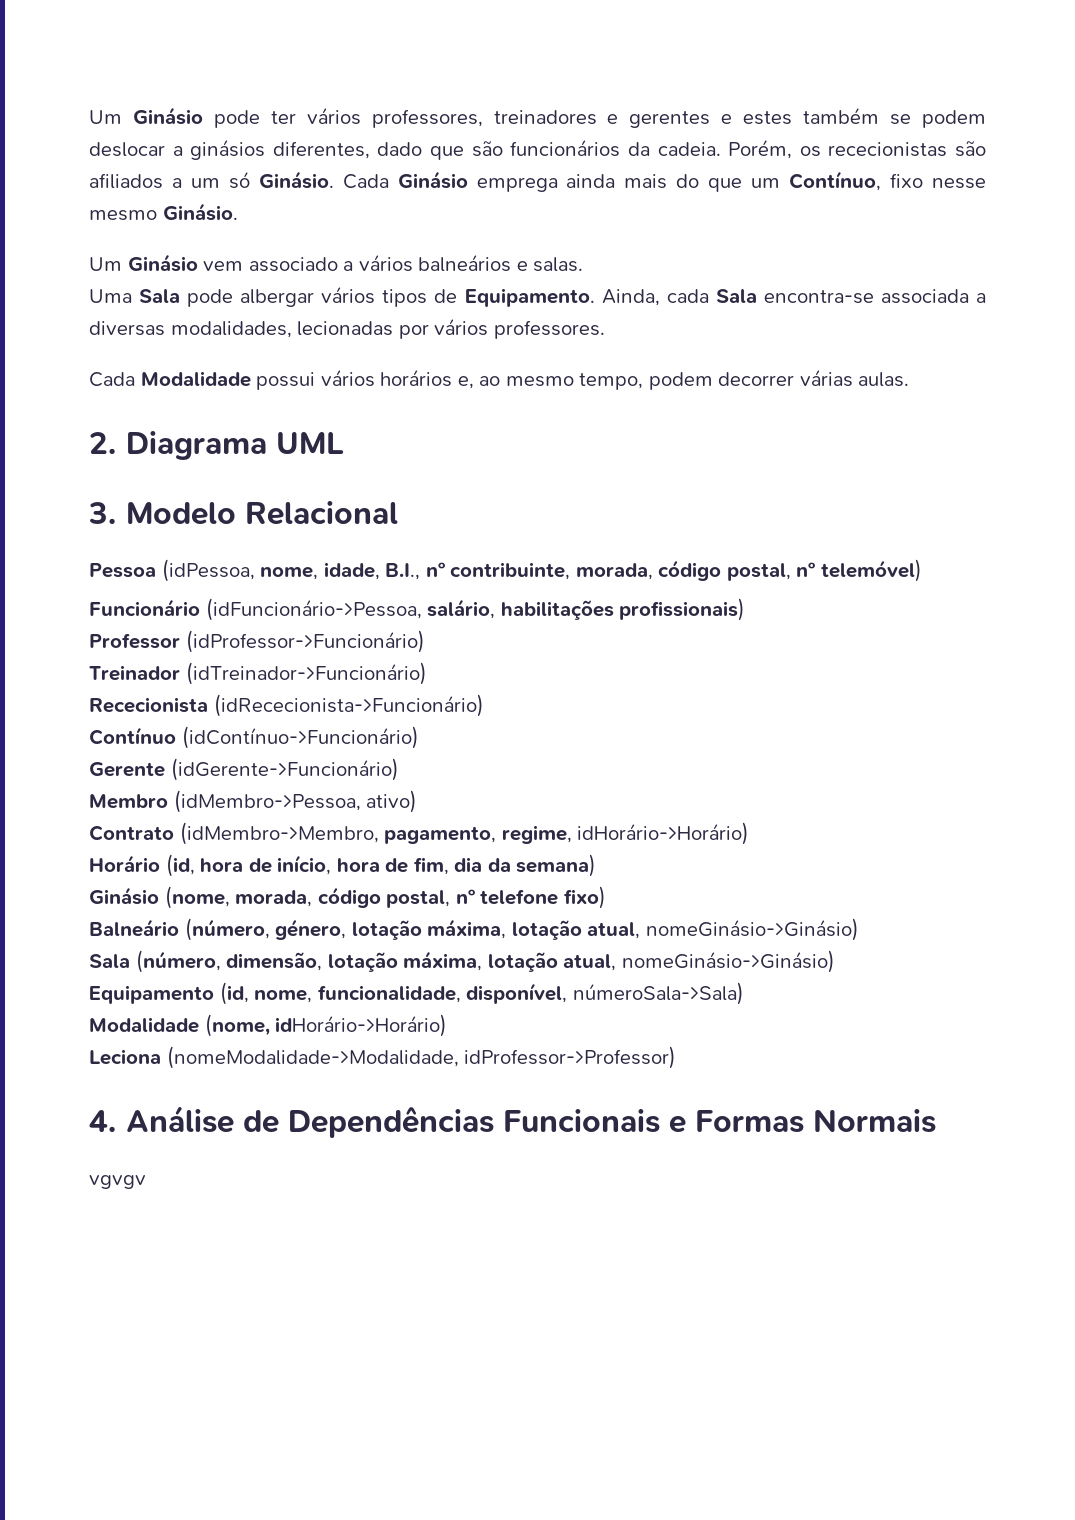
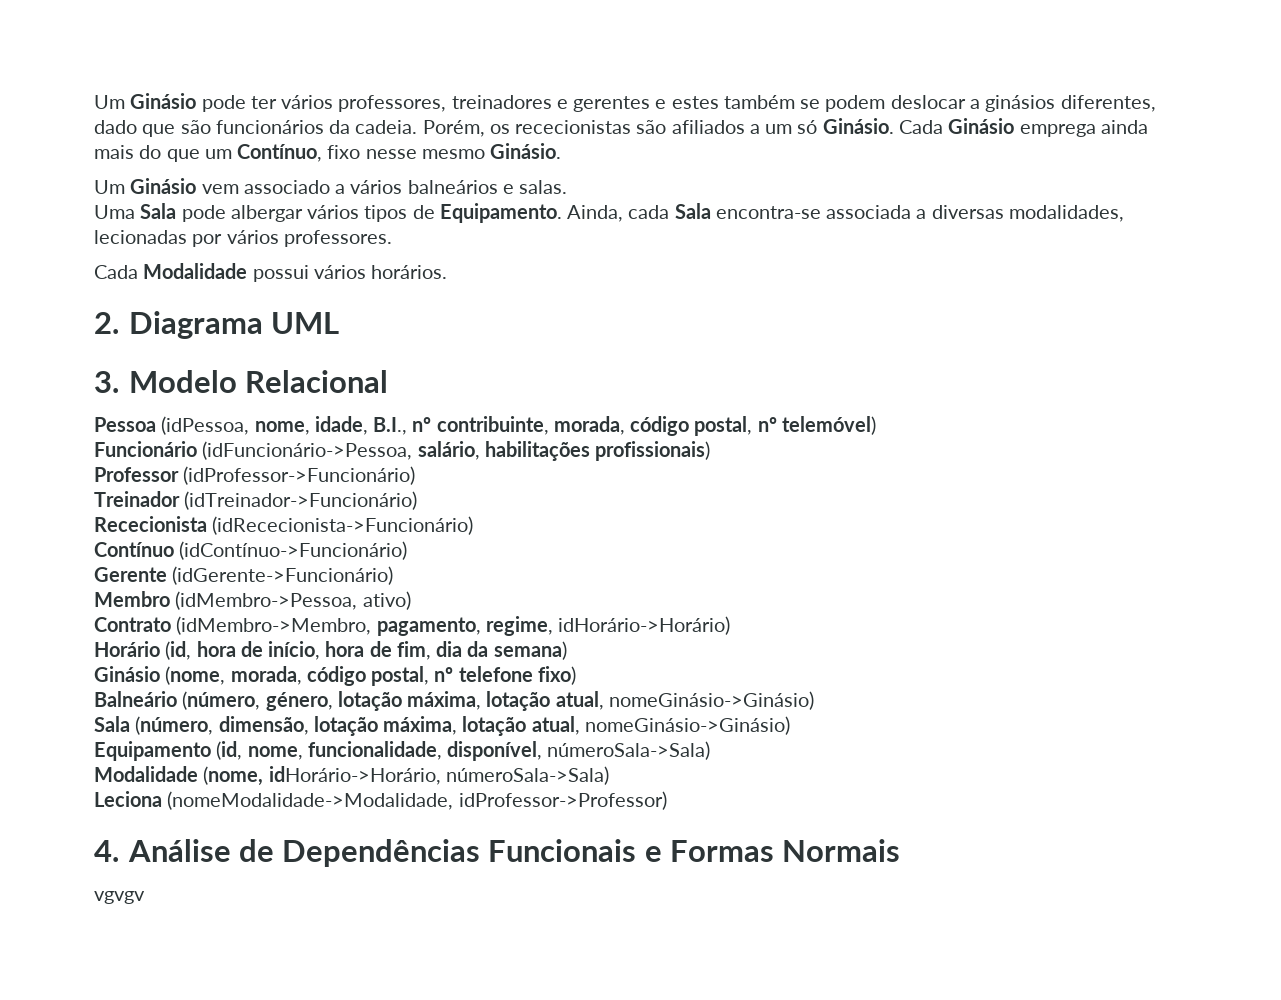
- Cada Modalidade possui vários horários e, ao mesmo tempo, podem decorrer várias aulas.
+ Cada Modalidade possui vários horários.
- Modalidade (nome, idHorário->Horário)
+ Modalidade (nome, idHorário->Horário, númeroSala->Sala)

